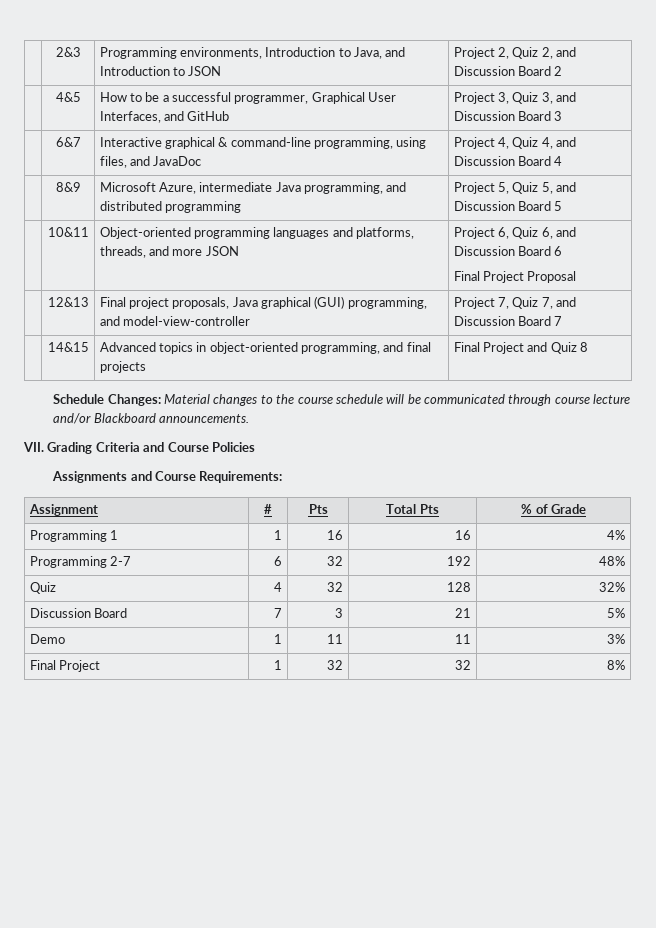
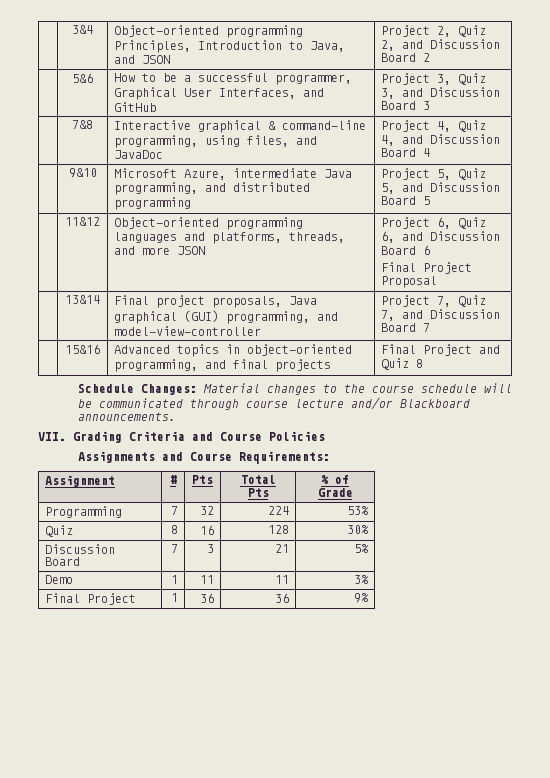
- | 2&3 | Programming environments, Introduction to Java, and Introduction to JSON | Project 2, Quiz 2, and Discussion Board 2
+ | 3&4 | Object-oriented programming Principles, Introduction to Java, and JSON | Project 2, Quiz 2, and Discussion Board 2
- | 4&5 | How to be a successful programmer, Graphical User Interfaces, and GitHub | Project 3, Quiz 3, and Discussion Board 3
+ | 5&6 | How to be a successful programmer, Graphical User Interfaces, and GitHub | Project 3, Quiz 3, and Discussion Board 3
- | 6&7 | Interactive graphical & command-line programming, using files, and JavaDoc | Project 4, Quiz 4, and Discussion Board 4
+ | 7&8 | Interactive graphical & command-line programming, using files, and JavaDoc | Project 4, Quiz 4, and Discussion Board 4
- | 8&9 | Microsoft Azure, intermediate Java programming, and distributed programming | Project 5, Quiz 5, and Discussion Board 5
+ | 9&10 | Microsoft Azure, intermediate Java programming, and distributed programming | Project 5, Quiz 5, and Discussion Board 5
- | 10&11 | Object-oriented programming languages and platforms, threads, and more JSON | Project 6, Quiz 6, and Discussion Board 6
+ | 11&12 | Object-oriented programming languages and platforms, threads, and more JSON | Project 6, Quiz 6, and Discussion Board 6
- | 12&13 | Final project proposals, Java graphical (GUI) programming, and model-view-controller | Project 7, Quiz 7, and Discussion Board 7
+ | 13&14 | Final project proposals, Java graphical (GUI) programming, and model-view-controller | Project 7, Quiz 7, and Discussion Board 7
- | 14&15 | Advanced topics in object-oriented programming, and final projects | Final Project and Quiz 8
+ | 15&16 | Advanced topics in object-oriented programming, and final projects | Final Project and Quiz 8
- Programming 1 | 1 | 16 | 16 | 4%
- Programming 2-7 | 6 | 32 | 192 | 48%
- Quiz | 4 | 32 | 128 | 32%
+ Programming | 7 | 32 | 224 | 53%
+ Quiz | 8 | 16 | 128 | 30%
- Final Project | 1 | 32 | 32 | 8%
+ Final Project | 1 | 36 | 36 | 9%

